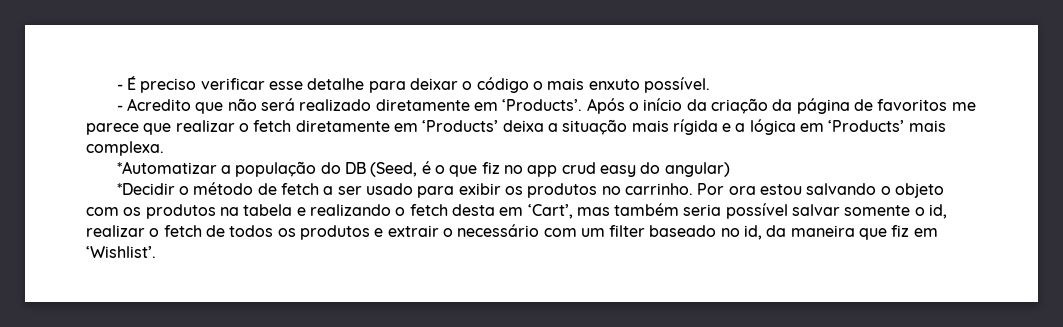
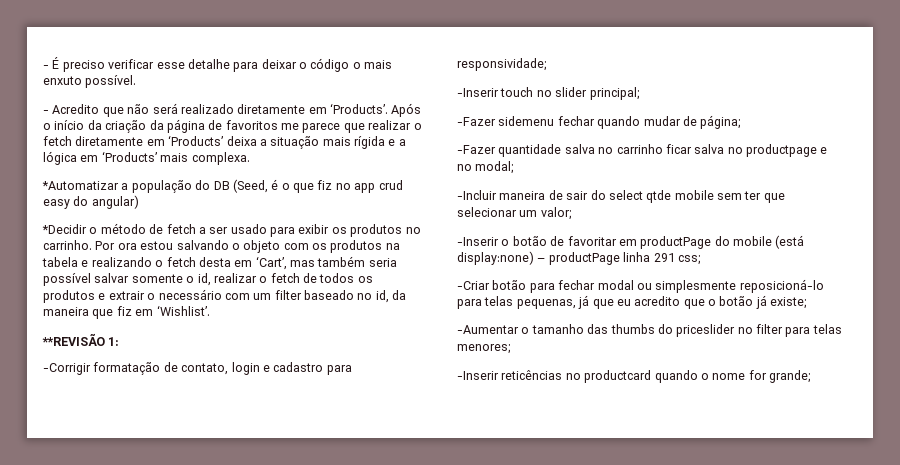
+ **REVISÃO 1:
+ -Corrigir formatação de contato, login e cadastro para responsividade;
+ -Inserir touch no slider principal;
+ -Fazer sidemenu fechar quando mudar de página;
+ -Fazer quantidade salva no carrinho ficar salva no productpage e no modal;
+ -Incluir maneira de sair do select qtde mobile sem ter que selecionar um valor;
+ -Inserir o botão de favoritar em productPage do mobile (está display:none) – productPage linha 291 css;
+ -Criar botão para fechar modal ou simplesmente reposicioná-lo para telas pequenas, já que eu acredito que o botão já existe;
+ -Aumentar o tamanho das thumbs do priceslider no filter para telas menores;
+ -Inserir reticências no productcard quando o nome for grande;

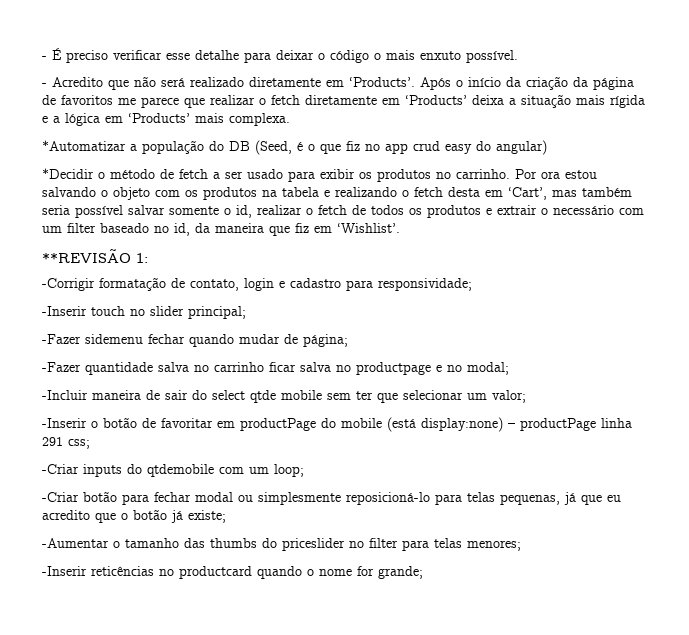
+ -Criar inputs do qtdemobile com um loop;

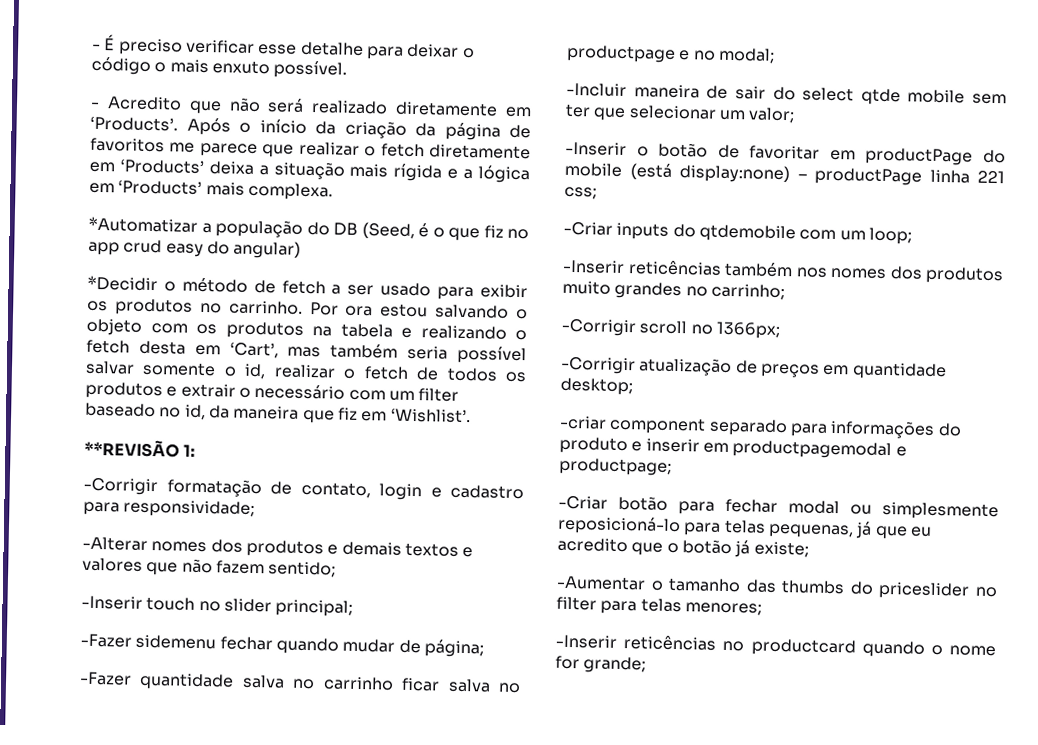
+ -Alterar nomes dos produtos e demais textos e valores que não fazem sentido;
- -Inserir o botão de favoritar em productPage do mobile (está display:none) – productPage linha 291 css;
+ -Inserir o botão de favoritar em productPage do mobile (está display:none) – productPage linha 221 css;
+ -Inserir reticências também nos nomes dos produtos muito grandes no carrinho;
+ -Corrigir scroll no 1366px;
+ -Corrigir atualização de preços em quantidade desktop;
+ -criar component separado para informações do produto e inserir em productpagemodal e productpage;

